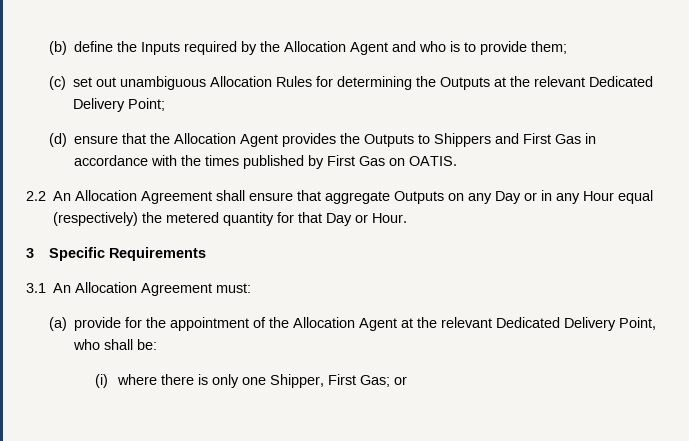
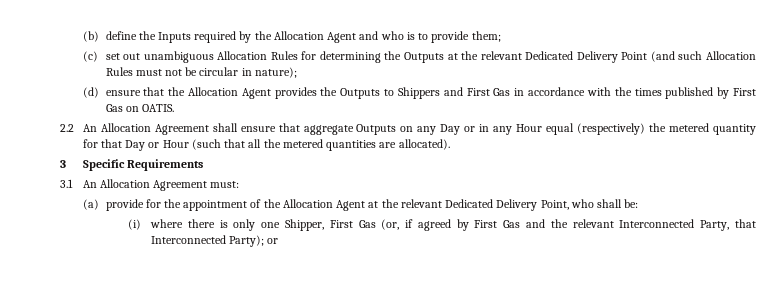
- (c) set out unambiguous Allocation Rules for determining the Outputs at the relevant Dedicated Delivery Point;
+ (c) set out unambiguous Allocation Rules for determining the Outputs at the relevant Dedicated Delivery Point (and such Allocation Rules must not be circular in nature);
- 2.2 An Allocation Agreement shall ensure that aggregate Outputs on any Day or in any Hour equal (respectively) the metered quantity for that Day or Hour.
+ 2.2 An Allocation Agreement shall ensure that aggregate Outputs on any Day or in any Hour equal (respectively) the metered quantity for that Day or Hour (such that all the metered quantities are allocated).
- (i) where there is only one Shipper, First Gas; or
+ (i) where there is only one Shipper, First Gas (or, if agreed by First Gas and the relevant Interconnected Party, that Interconnected Party); or

